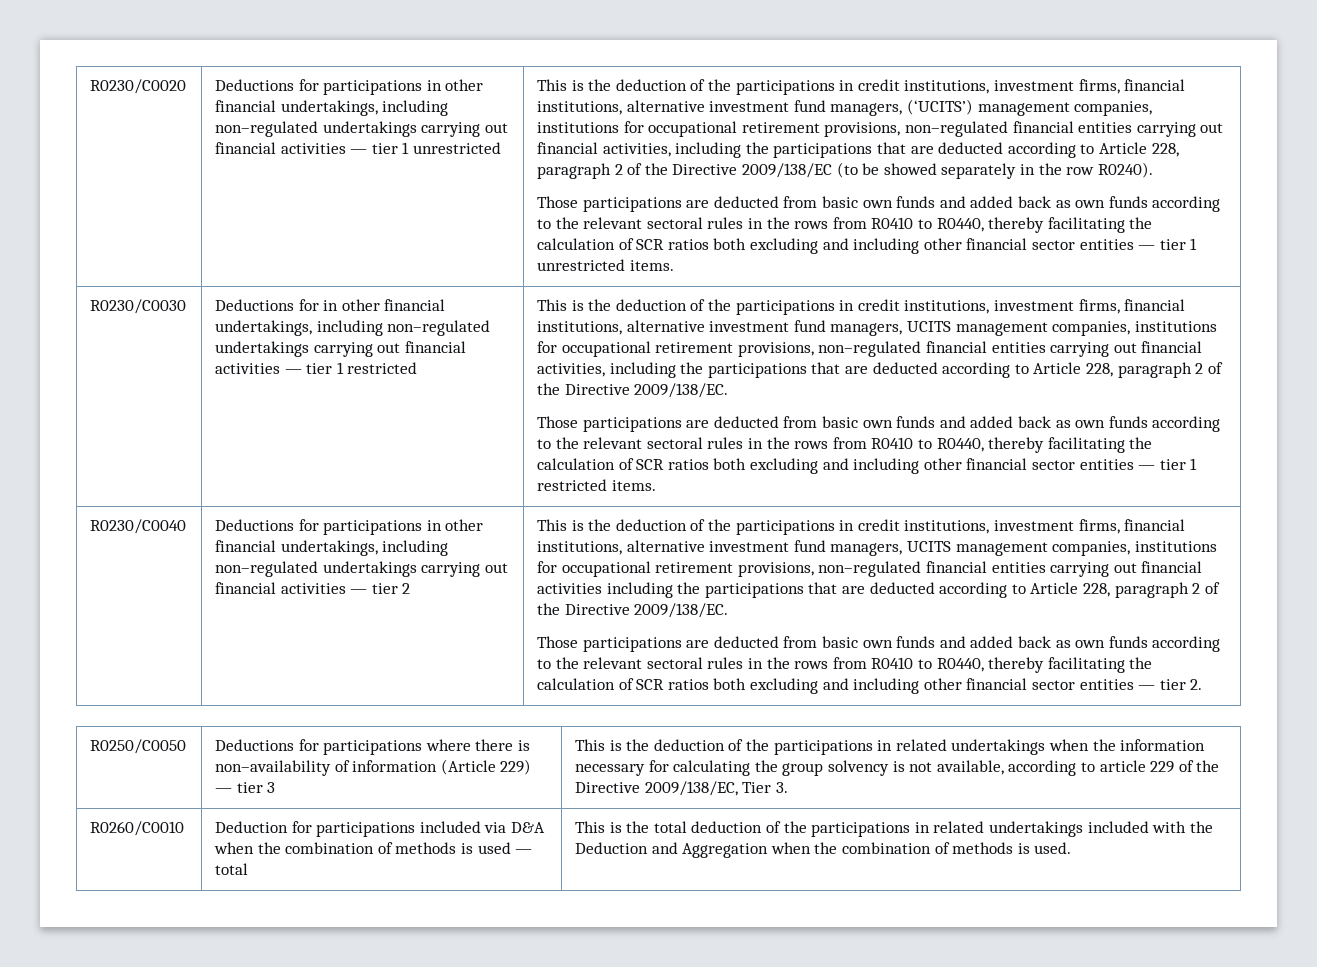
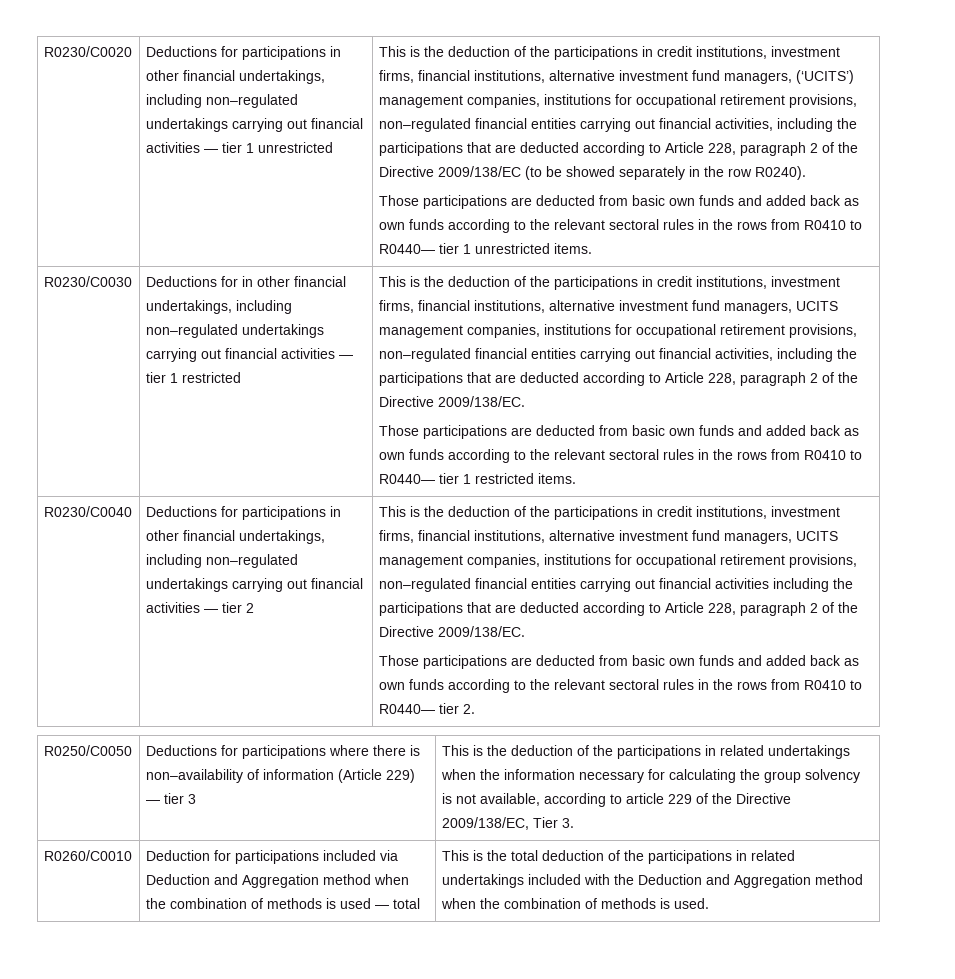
- Those participations are deducted from basic own funds and added back as own funds according to the relevant sectoral rules in the rows from R0410 to R0440, thereby facilitating the calculation of SCR ratios both excluding and including other financial sector entities — tier 1 unrestricted items.
+ Those participations are deducted from basic own funds and added back as own funds according to the relevant sectoral rules in the rows from R0410 to R0440— tier 1 unrestricted items.
- Those participations are deducted from basic own funds and added back as own funds according to the relevant sectoral rules in the rows from R0410 to R0440, thereby facilitating the calculation of SCR ratios both excluding and including other financial sector entities — tier 1 restricted items.
+ Those participations are deducted from basic own funds and added back as own funds according to the relevant sectoral rules in the rows from R0410 to R0440— tier 1 restricted items.
- Those participations are deducted from basic own funds and added back as own funds according to the relevant sectoral rules in the rows from R0410 to R0440, thereby facilitating the calculation of SCR ratios both excluding and including other financial sector entities — tier 2.
+ Those participations are deducted from basic own funds and added back as own funds according to the relevant sectoral rules in the rows from R0410 to R0440— tier 2.
- Deduction for participations included via D&A when the combination of methods is used — total
+ Deduction for participations included via Deduction and Aggregation method when the combination of methods is used — total
- This is the total deduction of the participations in related undertakings included with the Deduction and Aggregation when the combination of methods is used.
+ This is the total deduction of the participations in related undertakings included with the Deduction and Aggregation method when the combination of methods is used.

